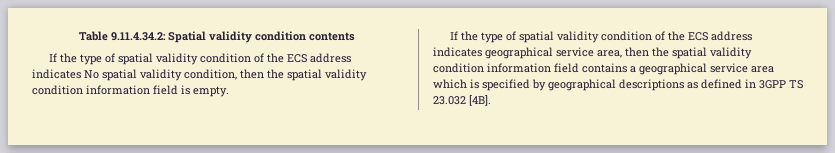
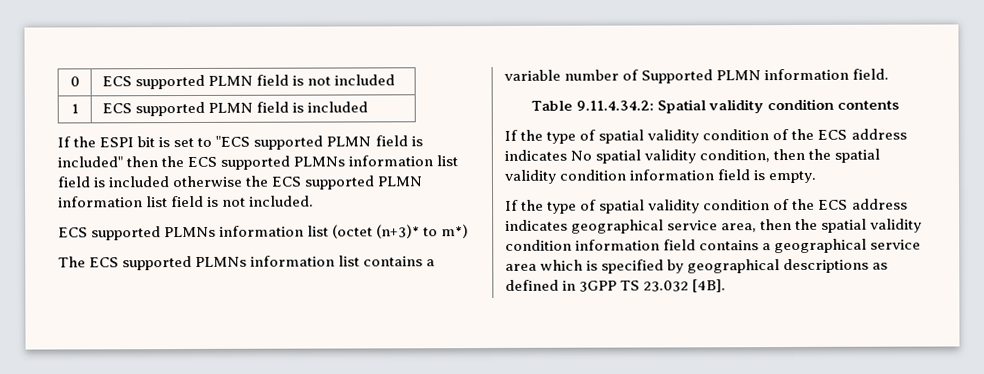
+ 0 | ECS supported PLMN field is not included
+ 1 | ECS supported PLMN field is included
+ If the ESPI bit is set to "ECS supported PLMN field is included" then the ECS supported PLMNs information list field is included otherwise the ECS supported PLMN information list field is not included.
+ ECS supported PLMNs information list (octet (n+3)* to m*)
+ The ECS supported PLMNs information list contains a variable number of Supported PLMN information field.

